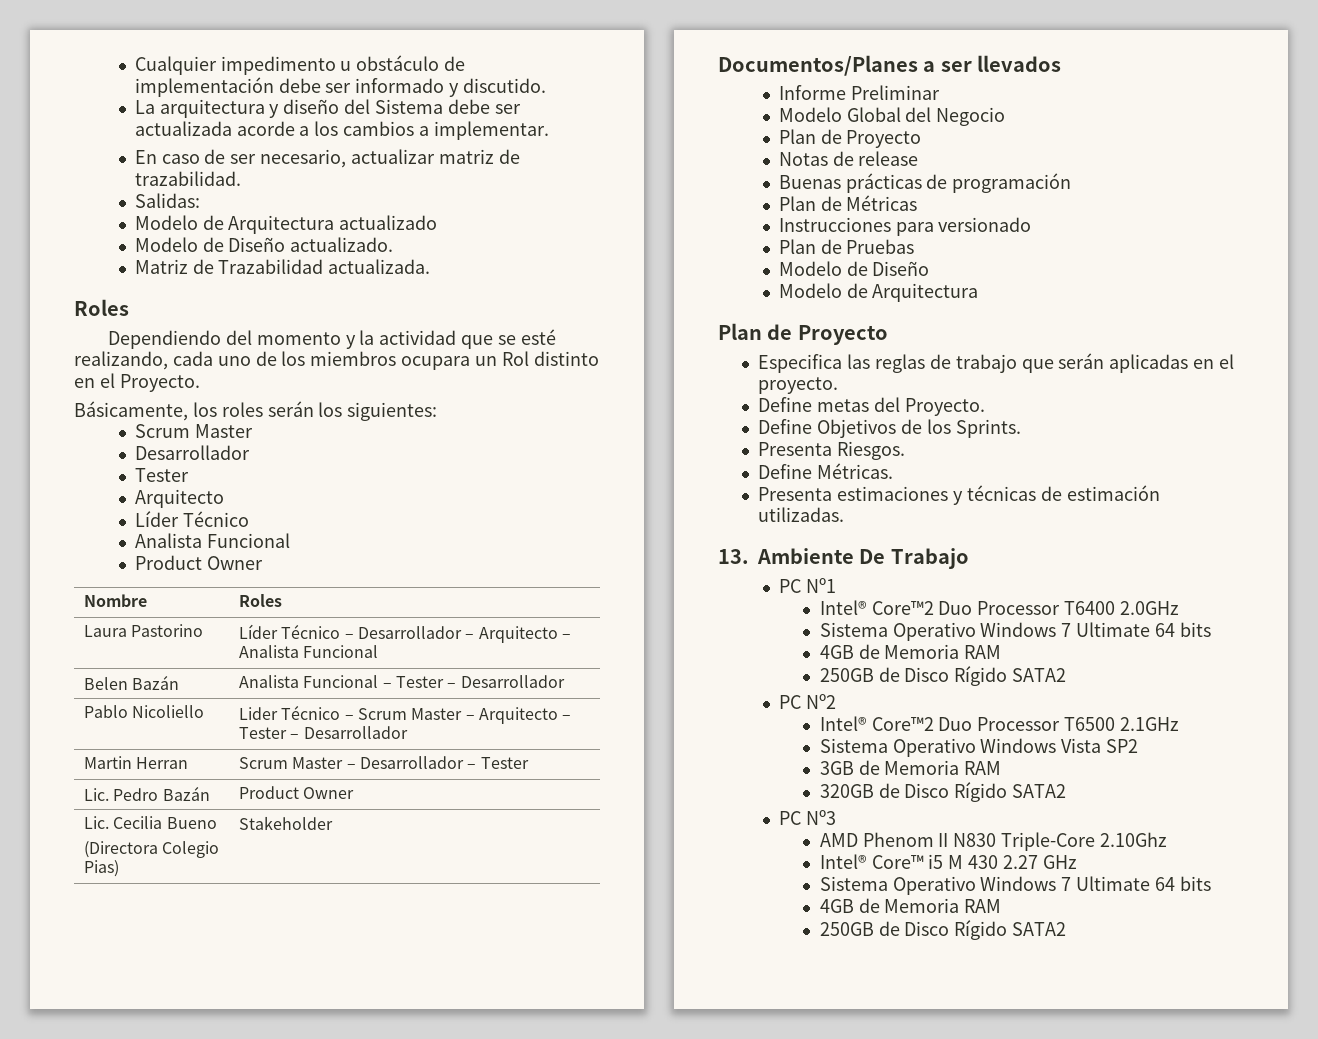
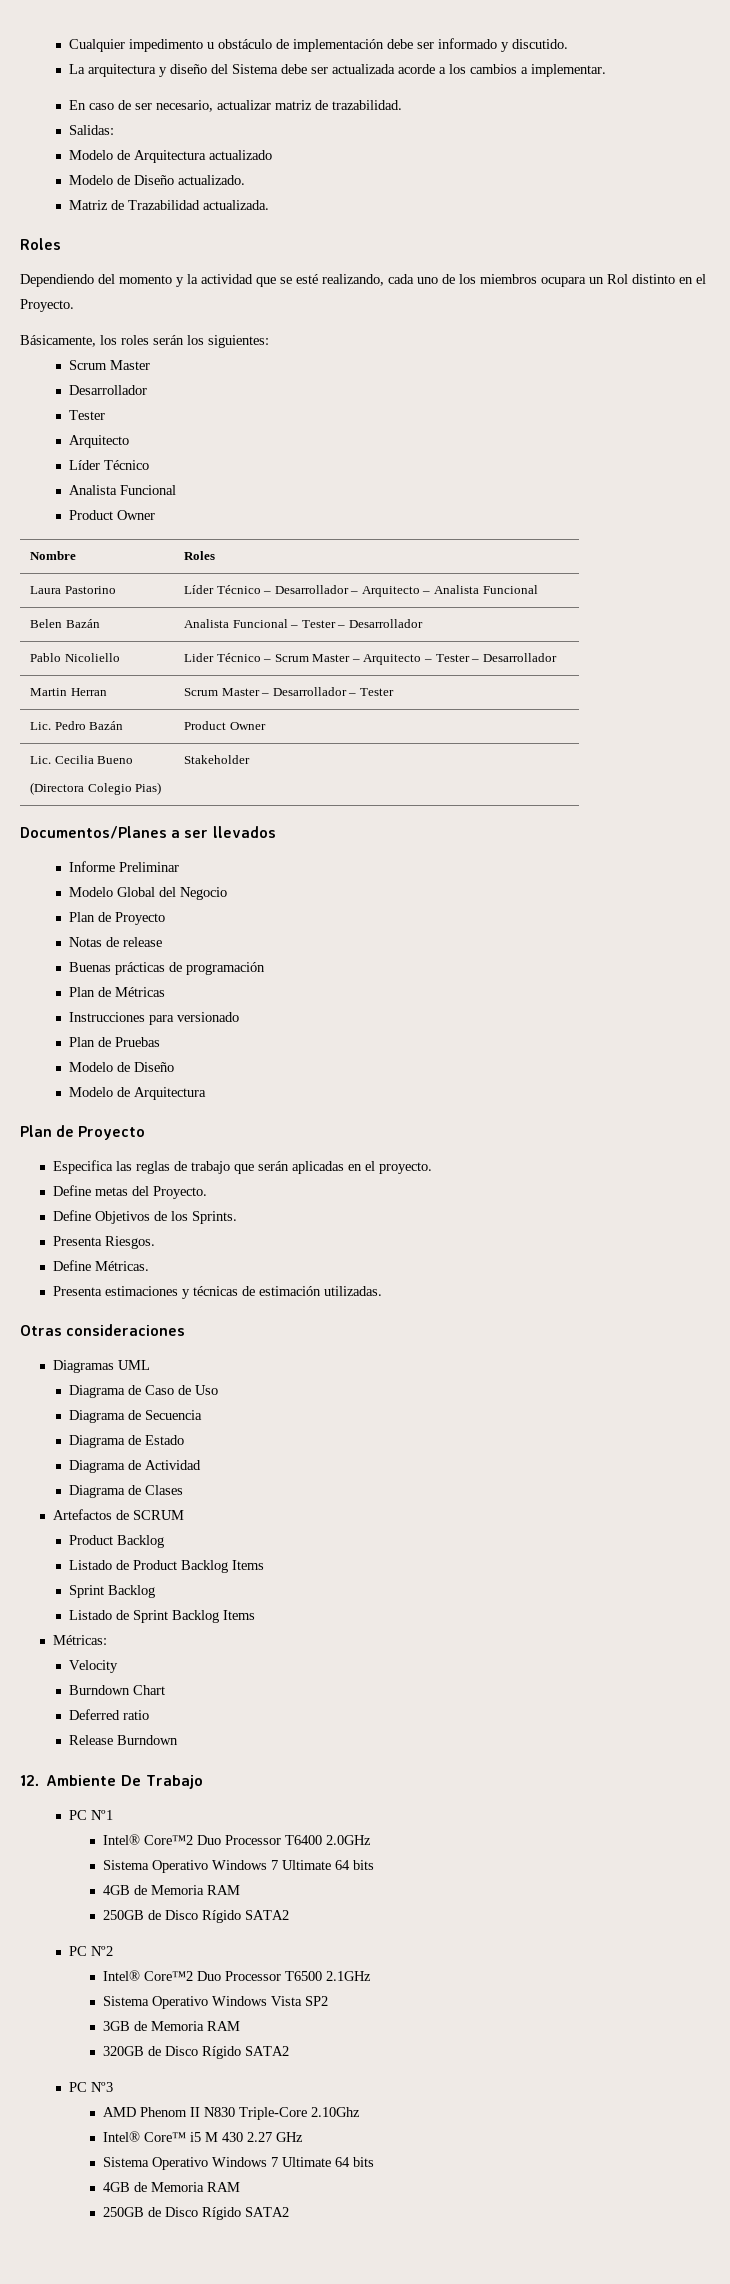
- 13. Ambiente De Trabajo
+ Otras consideraciones
+ Diagramas UML
+ Diagrama de Caso de Uso
+ Diagrama de Secuencia
+ Diagrama de Estado
+ Diagrama de Actividad
+ Diagrama de Clases
+ Artefactos de SCRUM
+ Product Backlog
+ Listado de Product Backlog Items
+ Sprint Backlog
+ Listado de Sprint Backlog Items
+ Métricas:
+ Velocity
+ Burndown Chart
+ Deferred ratio
+ Release Burndown
+ 12. Ambiente De Trabajo

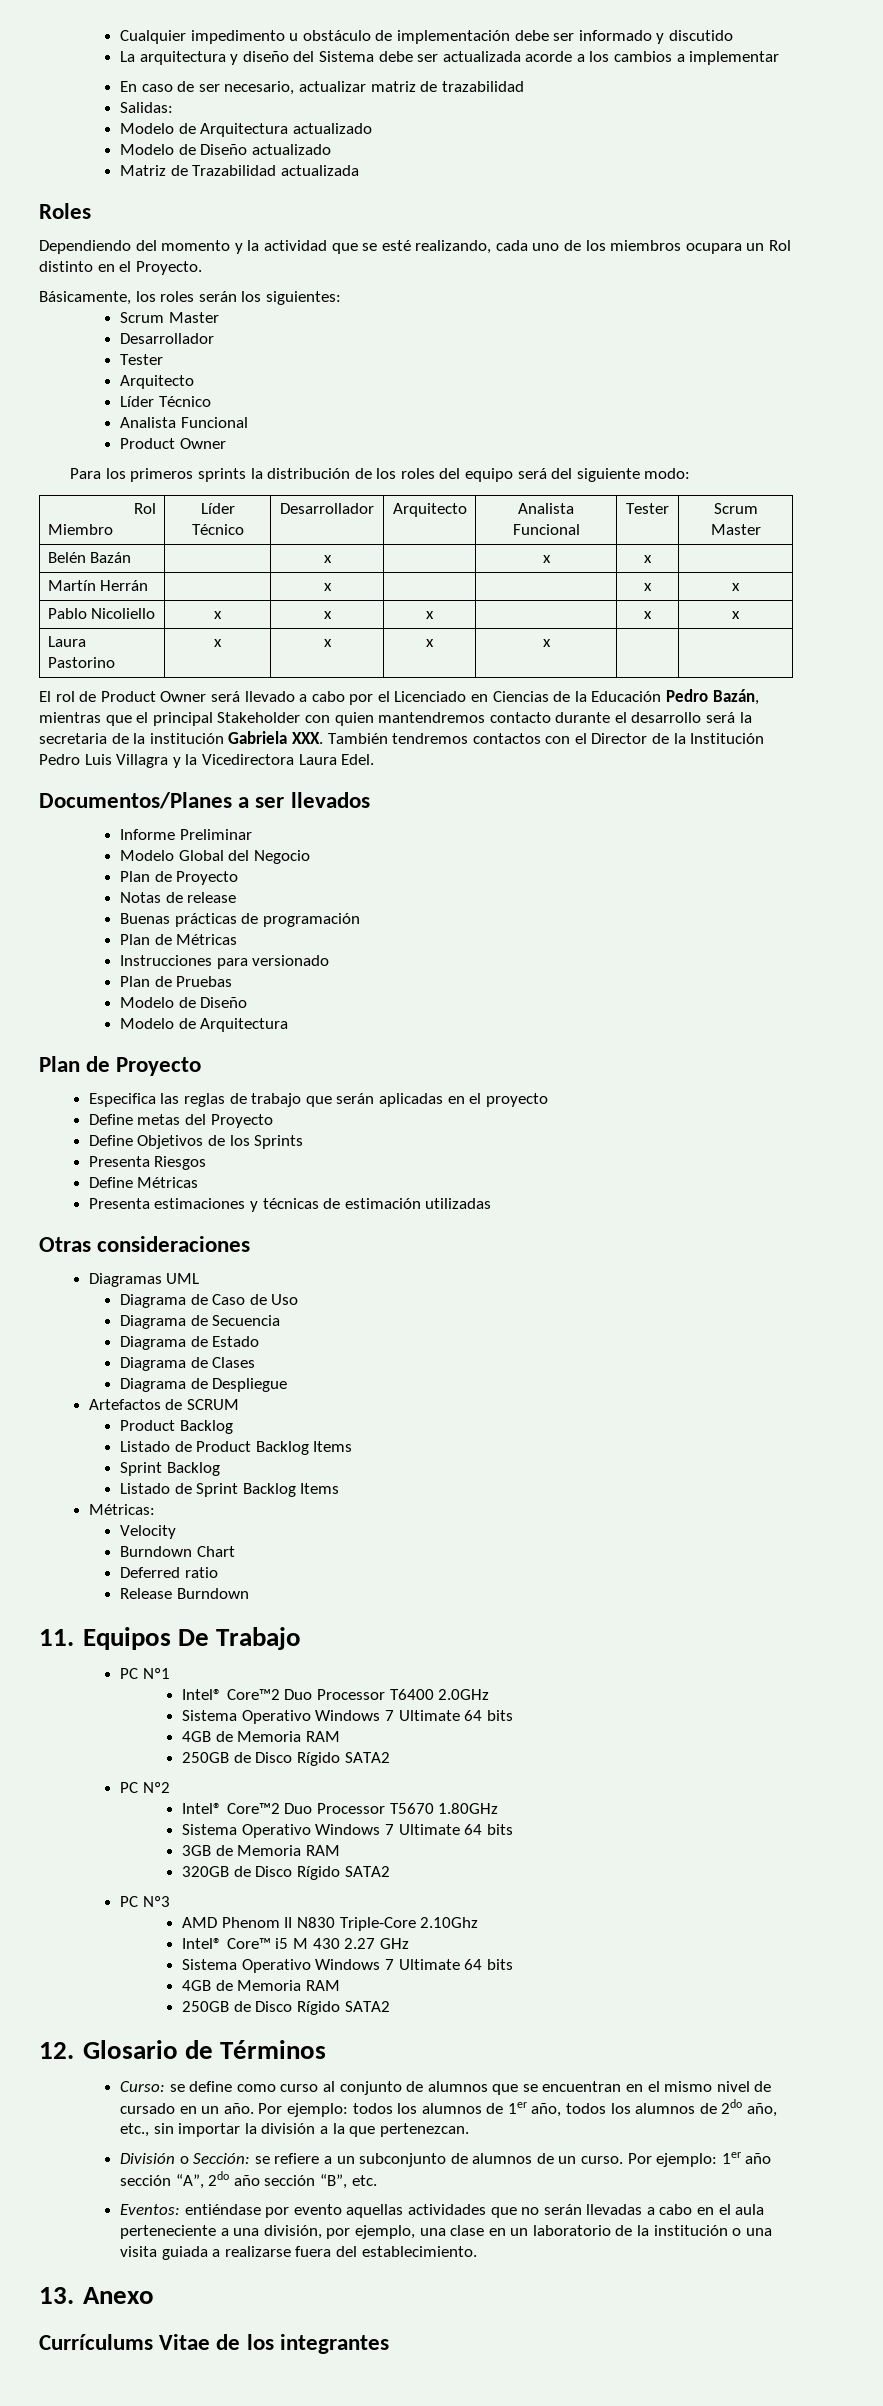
- Cualquier impedimento u obstáculo de implementación debe ser informado y discutido.
+ Cualquier impedimento u obstáculo de implementación debe ser informado y discutido
- La arquitectura y diseño del Sistema debe ser actualizada acorde a los cambios a implementar.
+ La arquitectura y diseño del Sistema debe ser actualizada acorde a los cambios a implementar
- En caso de ser necesario, actualizar matriz de trazabilidad.
+ En caso de ser necesario, actualizar matriz de trazabilidad
- Modelo de Diseño actualizado.
+ Modelo de Diseño actualizado
- Matriz de Trazabilidad actualizada.
+ Matriz de Trazabilidad actualizada
- Nombre | Roles
- Laura Pastorino | Líder Técnico – Desarrollador – Arquitecto – Analista Funcional
- Belen Bazán | Analista Funcional – Tester – Desarrollador
- Pablo Nicoliello | Lider Técnico – Scrum Master – Arquitecto – Tester – Desarrollador
- Martin Herran | Scrum Master – Desarrollador – Tester
- Lic. Pedro Bazán | Product Owner
- Lic. Cecilia Bueno
- (Directora Colegio Pias) | Stakeholder
+ Para los primeros sprints la distribución de los roles del equipo será del siguiente modo:
+ Rol
+ Miembro | Líder Técnico | Desarrollador | Arquitecto | Analista Funcional | Tester | Scrum Master
+ Belén Bazán | | x | | x | x |
+ Martín Herrán | | x | | | x | x
+ Pablo Nicoliello | x | x | x | | x | x
+ Laura Pastorino | x | x | x | x | |
+ El rol de Product Owner será llevado a cabo por el Licenciado en Ciencias de la Educación Pedro Bazán, mientras que el principal Stakeholder con quien mantendremos contacto durante el desarrollo será la secretaria de la institución Gabriela XXX. También tendremos contactos con el Director de la Institución Pedro Luis Villagra y la Vicedirectora Laura Edel.
- Especifica las reglas de trabajo que serán aplicadas en el proyecto.
+ Especifica las reglas de trabajo que serán aplicadas en el proyecto
- Define metas del Proyecto.
+ Define metas del Proyecto
- Define Objetivos de los Sprints.
- Presenta Riesgos.
- Define Métricas.
+ Define Objetivos de los Sprints
+ Presenta Riesgos
+ Define Métricas
- Presenta estimaciones y técnicas de estimación utilizadas.
+ Presenta estimaciones y técnicas de estimación utilizadas
- Diagrama de Actividad
  Diagrama de Clases
+ Diagrama de Despliegue
- 12. Ambiente De Trabajo
+ 11. Equipos De Trabajo
- Intel® Core™2 Duo Processor T6500 2.1GHz
- Sistema Operativo Windows Vista SP2
+ Intel® Core™2 Duo Processor T5670 1.80GHz
+ Sistema Operativo Windows 7 Ultimate 64 bits
+ 12. Glosario de Términos
+ Curso: se define como curso al conjunto de alumnos que se encuentran en el mismo nivel de cursado en un año. Por ejemplo: todos los alumnos de 1er año, todos los alumnos de 2do año, etc., sin importar la división a la que pertenezcan.
+ División o Sección: se refiere a un subconjunto de alumnos de un curso. Por ejemplo: 1er año sección “A”, 2do año sección “B”, etc.
+ Eventos: entiéndase por evento aquellas actividades que no serán llevadas a cabo en el aula perteneciente a una división, por ejemplo, una clase en un laboratorio de la institución o una visita guiada a realizarse fuera del establecimiento.
+ 13. Anexo
+ Currículums Vitae de los integrantes

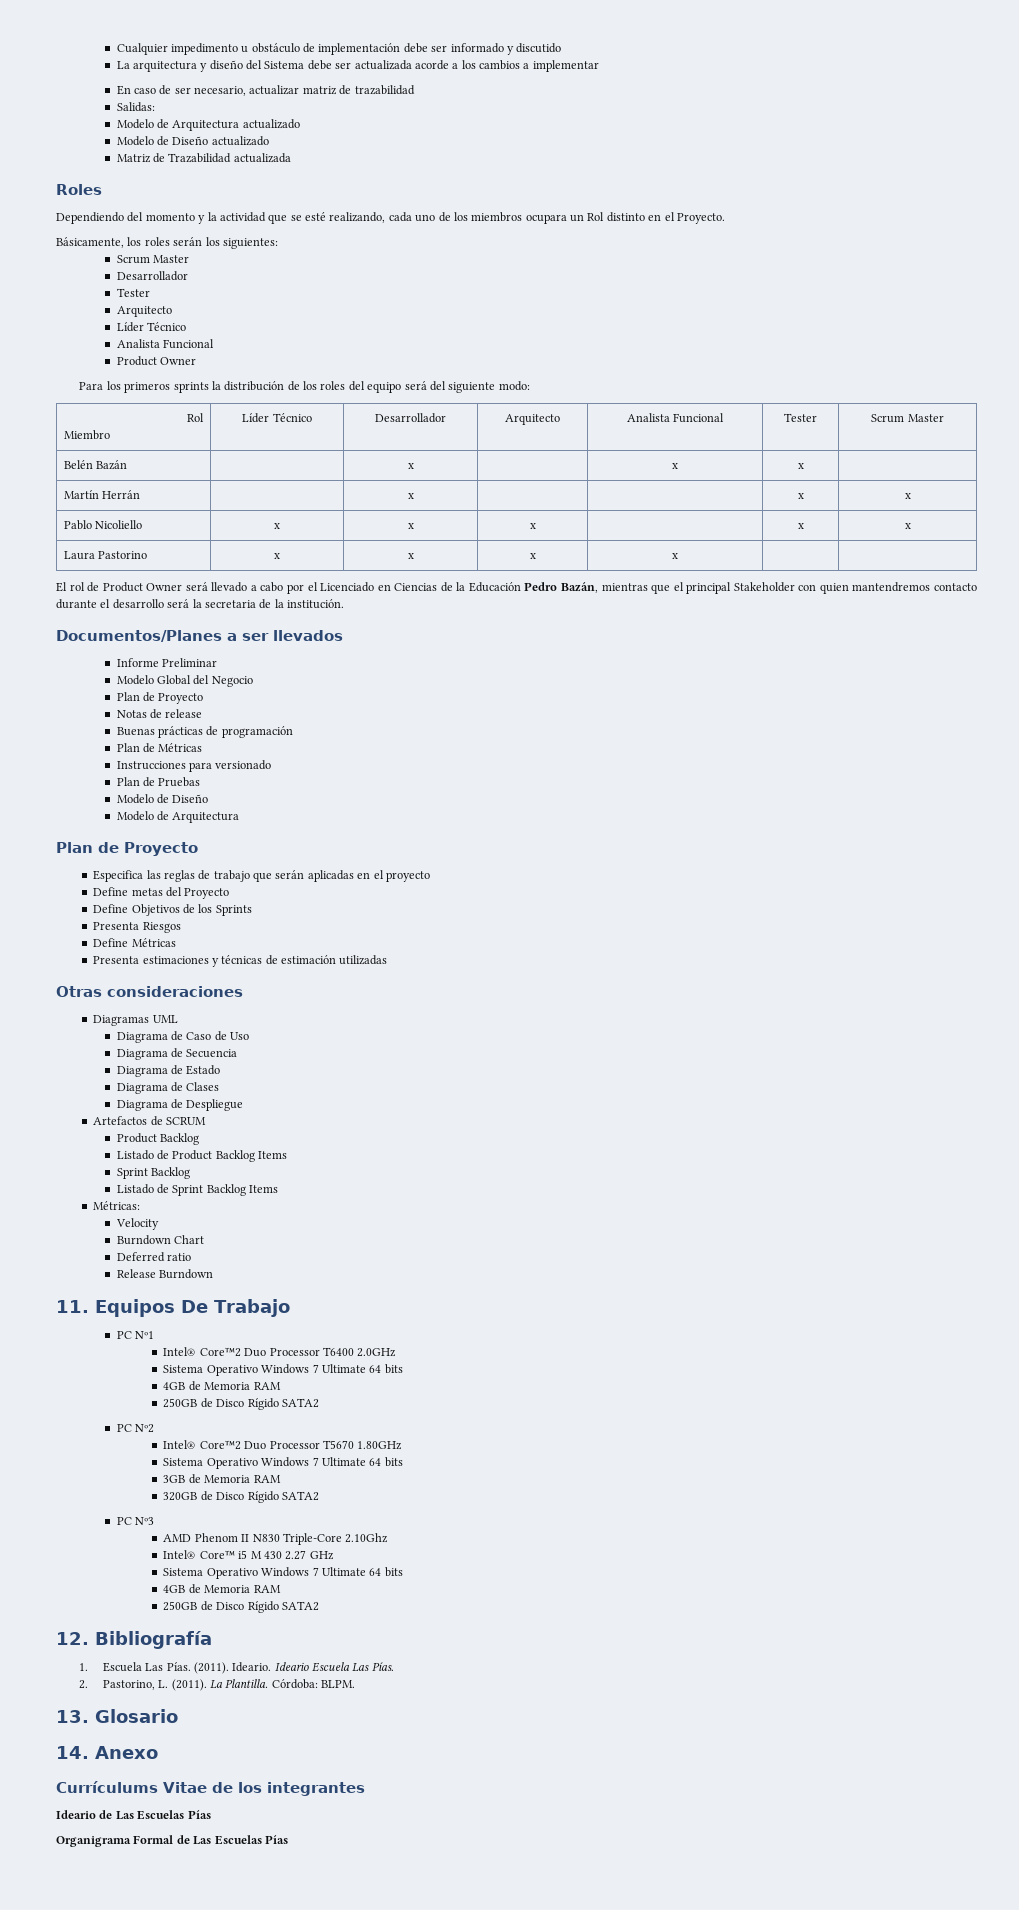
- El rol de Product Owner será llevado a cabo por el Licenciado en Ciencias de la Educación Pedro Bazán, mientras que el principal Stakeholder con quien mantendremos contacto durante el desarrollo será la secretaria de la institución Gabriela XXX. También tendremos contactos con el Director de la Institución Pedro Luis Villagra y la Vicedirectora Laura Edel.
+ El rol de Product Owner será llevado a cabo por el Licenciado en Ciencias de la Educación Pedro Bazán, mientras que el principal Stakeholder con quien mantendremos contacto durante el desarrollo será la secretaria de la institución.
- 12. Glosario de Términos
- Curso: se define como curso al conjunto de alumnos que se encuentran en el mismo nivel de cursado en un año. Por ejemplo: todos los alumnos de 1er año, todos los alumnos de 2do año, etc., sin importar la división a la que pertenezcan.
- División o Sección: se refiere a un subconjunto de alumnos de un curso. Por ejemplo: 1er año sección “A”, 2do año sección “B”, etc.
- Eventos: entiéndase por evento aquellas actividades que no serán llevadas a cabo en el aula perteneciente a una división, por ejemplo, una clase en un laboratorio de la institución o una visita guiada a realizarse fuera del establecimiento.
- 13. Anexo
+ 12. Bibliografía
+ 1. Escuela Las Pías. (2011). Ideario. Ideario Escuela Las Pías.
+ 2. Pastorino, L. (2011). La Plantilla. Córdoba: BLPM.
+ 13. Glosario
+ 14. Anexo
+ Ideario de Las Escuelas Pías
+ Organigrama Formal de Las Escuelas Pías

